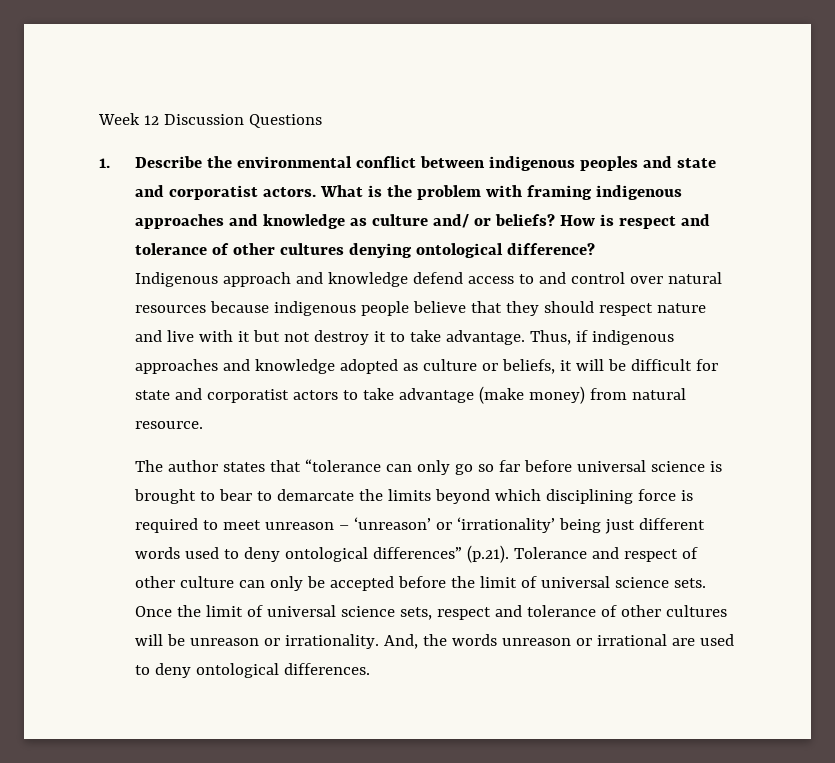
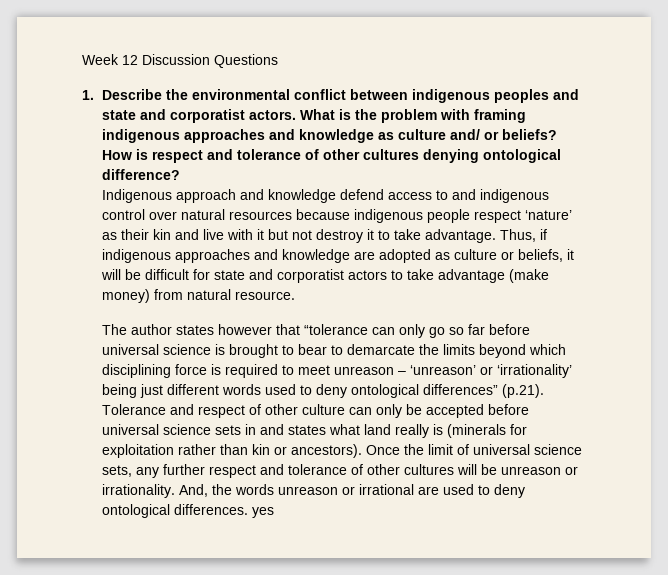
- Indigenous approach and knowledge defend access to and control over natural resources because indigenous people believe that they should respect nature and live with it but not destroy it to take advantage.
+ Indigenous approach and knowledge defend access to and indigenous control over natural resources because indigenous people respect ‘nature’ as their kin and live with it but not destroy it to take advantage.
- Thus, if indigenous approaches and knowledge adopted as culture or beliefs, it will be difficult for state and corporatist actors to take advantage (make money) from natural resource.
+ Thus, if indigenous approaches and knowledge are adopted as culture or beliefs, it will be difficult for state and corporatist actors to take advantage (make money) from natural resource.
- The author states that “tolerance can only go so far before universal science is brought to bear to demarcate the limits beyond which disciplining force is required to meet unreason – ‘unreason’ or ‘irrationality’ being just different words used to deny ontological differences” (p.21). Tolerance and respect of other culture can only be accepted before the limit of universal science sets.
+ The author states however that “tolerance can only go so far before universal science is brought to bear to demarcate the limits beyond which disciplining force is required to meet unreason – ‘unreason’ or ‘irrationality’ being just different words used to deny ontological differences” (p.21). Tolerance and respect of other culture can only be accepted before universal science sets in and states what land really is (minerals for exploitation rather than kin or ancestors).
- Once the limit of universal science sets, respect and tolerance of other cultures will be unreason or irrationality.
+ Once the limit of universal science sets, any further respect and tolerance of other cultures will be unreason or irrationality.
- And, the words unreason or irrational are used to deny ontological differences.
+ And, the words unreason or irrational are used to deny ontological differences. yes

